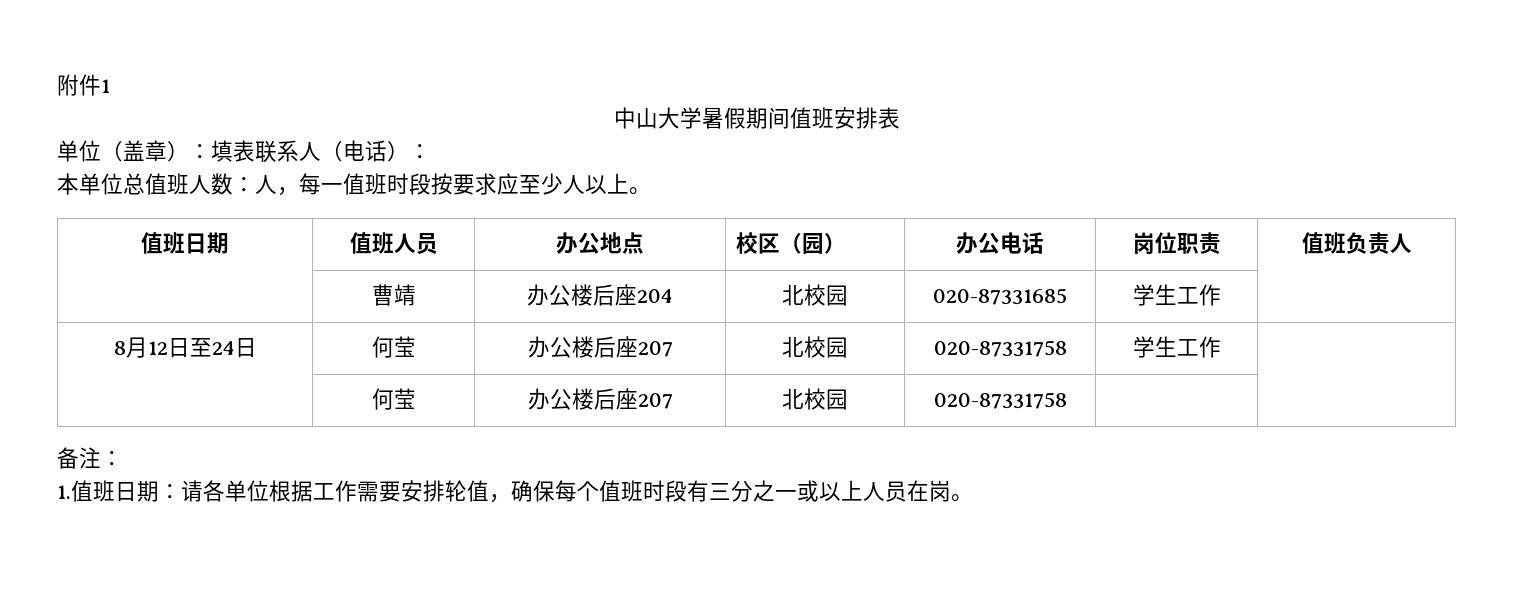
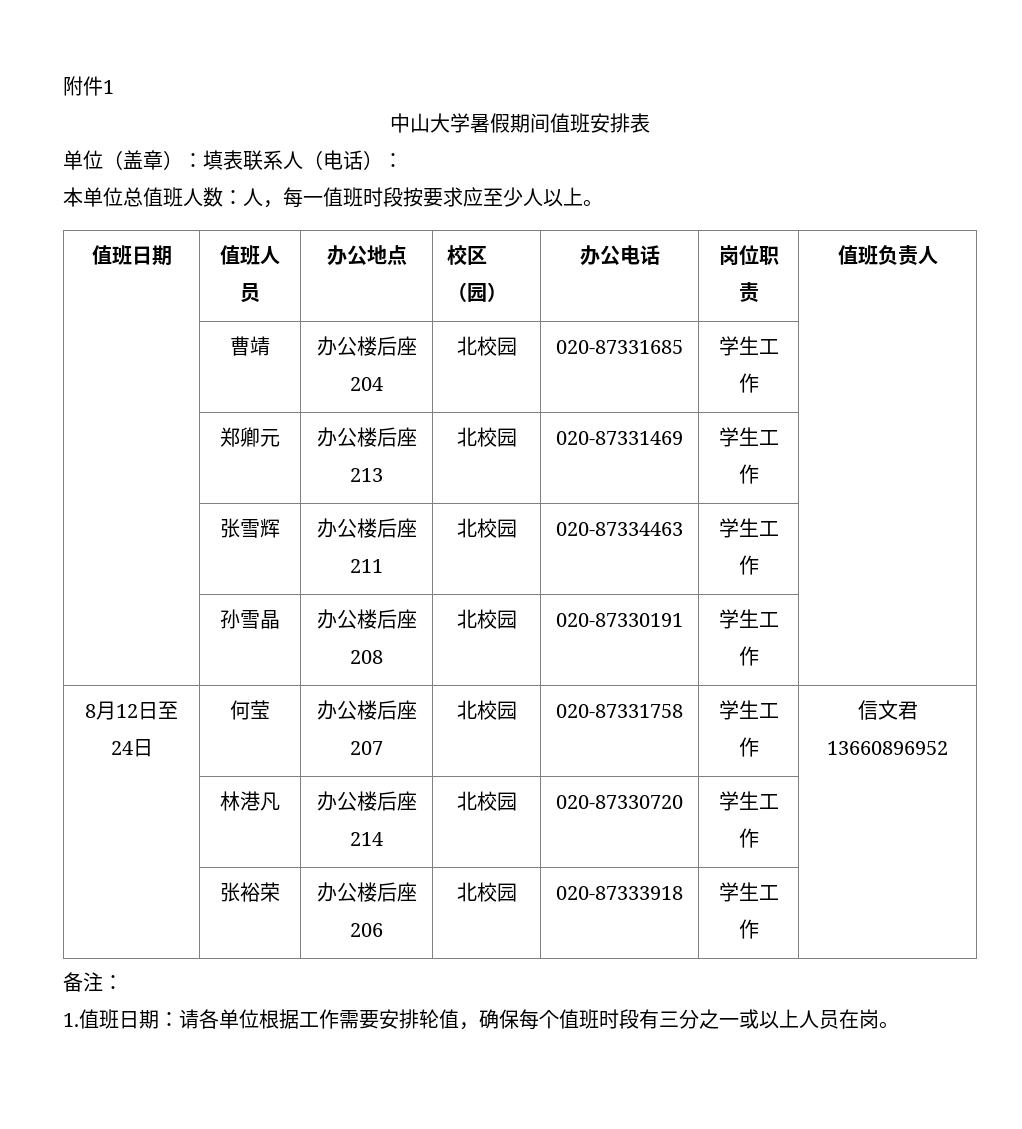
+ | 郑卿元 | 办公楼后座213 | 北校园 | 020-87331469 | 学生工作 |
+ | 张雪辉 | 办公楼后座211 | 北校园 | 020-87334463 | 学生工作 |
+ | 孙雪晶 | 办公楼后座208 | 北校园 | 020-87330191 | 学生工作 |
- 8月12日至24日 | 何莹 | 办公楼后座207 | 北校园 | 020-87331758 | 学生工作 |
- | 何莹 | 办公楼后座207 | 北校园 | 020-87331758 | |
+ 8月12日至24日 | 何莹 | 办公楼后座207 | 北校园 | 020-87331758 | 学生工作 | 信文君13660896952
+ | 林港凡 | 办公楼后座214 | 北校园 | 020-87330720 | 学生工作 |
+ | 张裕荣 | 办公楼后座206 | 北校园 | 020-87333918 | 学生工作 |

